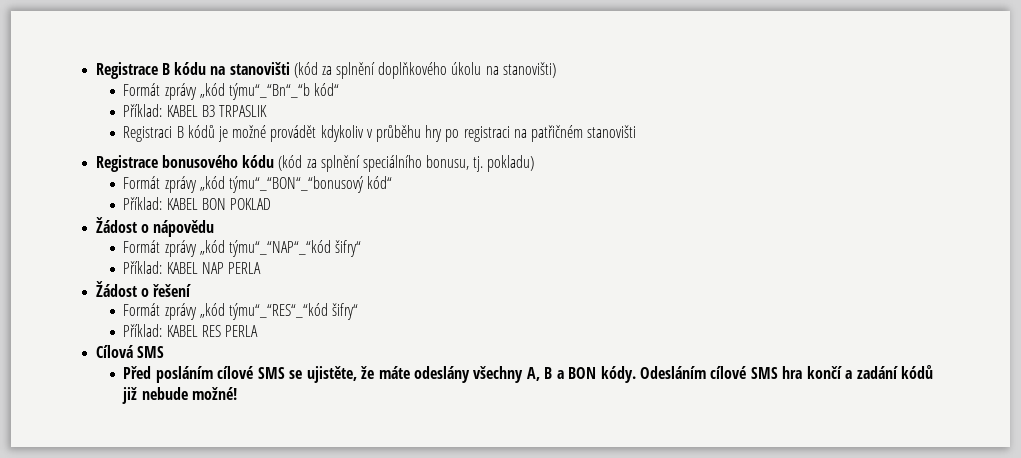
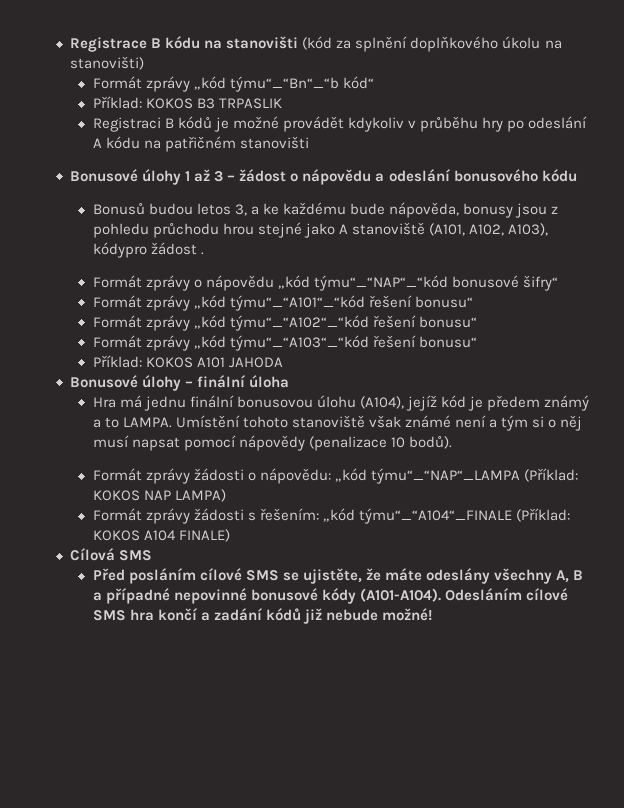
- Příklad: KABEL B3 TRPASLIK
+ Příklad: KOKOS B3 TRPASLIK
- Registraci B kódů je možné provádět kdykoliv v průběhu hry po registraci na patřičném stanovišti
+ Registraci B kódů je možné provádět kdykoliv v průběhu hry po odeslání A kódu na patřičném stanovišti
- Registrace bonusového kódu (kód za splnění speciálního bonusu, tj. pokladu)
- Formát zprávy „kód týmu“_“BON“_“bonusový kód“
- Příklad: KABEL BON POKLAD
- Žádost o nápovědu
- Formát zprávy „kód týmu“_“NAP“_“kód šifry“
- Příklad: KABEL NAP PERLA
- Žádost o řešení
- Formát zprávy „kód týmu“_“RES“_“kód šifry“
- Příklad: KABEL RES PERLA
+ Bonusové úlohy 1 až 3 – žádost o nápovědu a odeslání bonusového kódu
+ Bonusů budou letos 3, a ke každému bude nápověda, bonusy jsou z pohledu průchodu hrou stejné jako A stanoviště (A101, A102, A103), kódypro žádost .
+ Formát zprávy o nápovědu „kód týmu“_“NAP“_“kód bonusové šifry“
+ Formát zprávy „kód týmu“_“A101“_“kód řešení bonusu“
+ Formát zprávy „kód týmu“_“A102“_“kód řešení bonusu“
+ Formát zprávy „kód týmu“_“A103“_“kód řešení bonusu“
+ Příklad: KOKOS A101 JAHODA
+ Bonusové úlohy – finální úloha
+ Hra má jednu finální bonusovou úlohu (A104), jejíž kód je předem známý a to LAMPA. Umístění tohoto stanoviště však známé není a tým si o něj musí napsat pomocí nápovědy (penalizace 10 bodů).
+ Formát zprávy žádosti o nápovědu: „kód týmu“_“NAP“_LAMPA (Příklad: KOKOS NAP LAMPA)
+ Formát zprávy žádosti s řešením: „kód týmu“_“A104“_FINALE (Příklad: KOKOS A104 FINALE)
- Před posláním cílové SMS se ujistěte, že máte odeslány všechny A, B a BON kódy.
+ Před posláním cílové SMS se ujistěte, že máte odeslány všechny A, B a případné nepovinné bonusové kódy (A101-A104).

